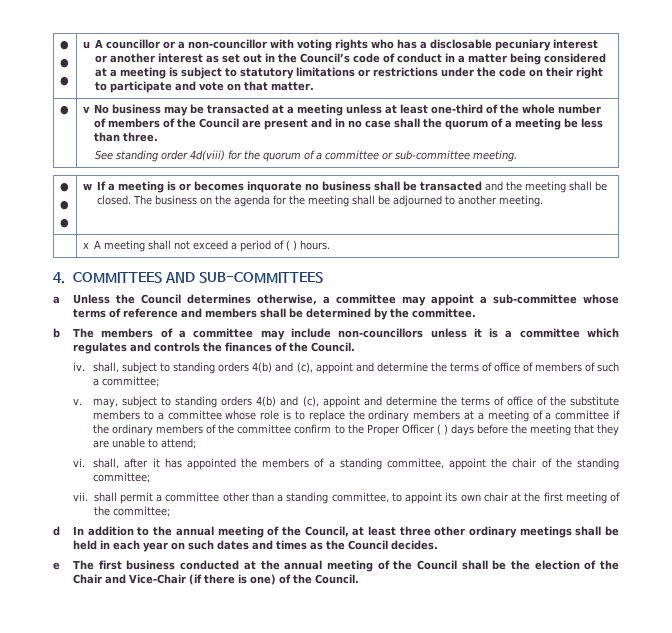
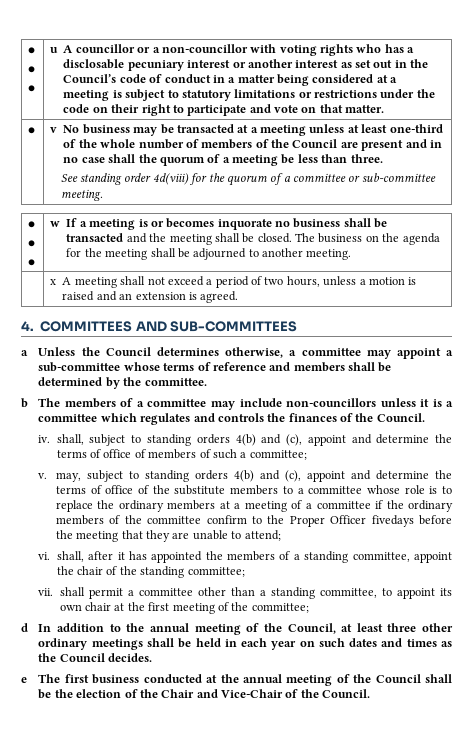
- | x A meeting shall not exceed a period of ( ) hours.
+ | x A meeting shall not exceed a period of two hours, unless a motion is raised and an extension is agreed.
- v. may, subject to standing orders 4(b) and (c), appoint and determine the terms of office of the substitute members to a committee whose role is to replace the ordinary members at a meeting of a committee if the ordinary members of the committee confirm to the Proper Officer ( ) days before the meeting that they are unable to attend;
+ v. may, subject to standing orders 4(b) and (c), appoint and determine the terms of office of the substitute members to a committee whose role is to replace the ordinary members at a meeting of a committee if the ordinary members of the committee confirm to the Proper Officer fivedays before the meeting that they are unable to attend;
- e The first business conducted at the annual meeting of the Council shall be the election of the Chair and Vice-Chair (if there is one) of the Council.
+ e The first business conducted at the annual meeting of the Council shall be the election of the Chair and Vice-Chair of the Council.

